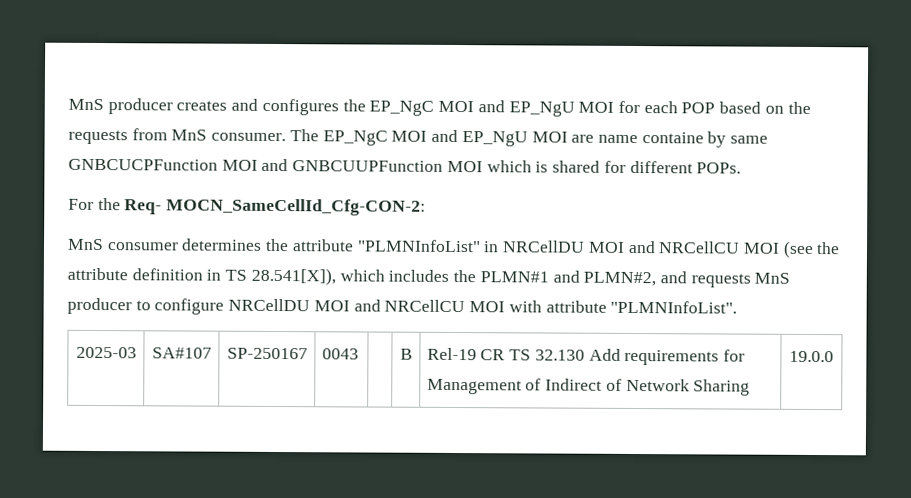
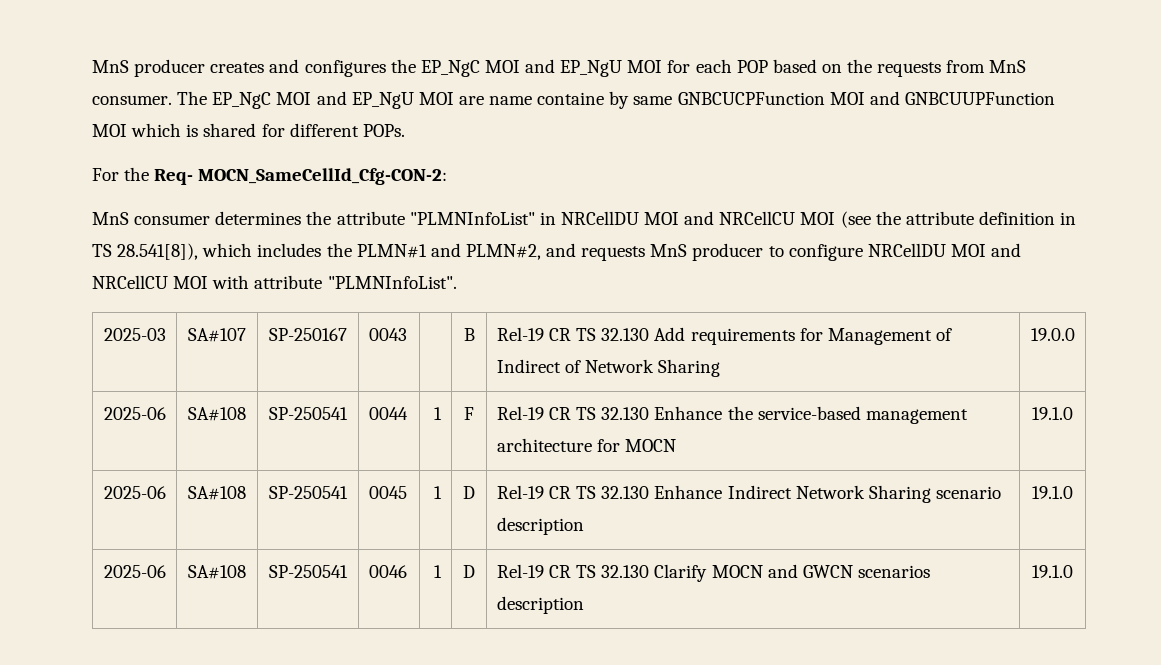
- MnS consumer determines the attribute "PLMNInfoList" in NRCellDU MOI and NRCellCU MOI (see the attribute definition in TS 28.541[X]), which includes the PLMN#1 and PLMN#2, and requests MnS producer to configure NRCellDU MOI and NRCellCU MOI with attribute "PLMNInfoList".
+ MnS consumer determines the attribute "PLMNInfoList" in NRCellDU MOI and NRCellCU MOI (see the attribute definition in TS 28.541[8]), which includes the PLMN#1 and PLMN#2, and requests MnS producer to configure NRCellDU MOI and NRCellCU MOI with attribute "PLMNInfoList".
+ 2025-06 | SA#108 | SP-250541 | 0044 | 1 | F | Rel-19 CR TS 32.130 Enhance the service-based management architecture for MOCN | 19.1.0
+ 2025-06 | SA#108 | SP-250541 | 0045 | 1 | D | Rel-19 CR TS 32.130 Enhance Indirect Network Sharing scenario description | 19.1.0
+ 2025-06 | SA#108 | SP-250541 | 0046 | 1 | D | Rel-19 CR TS 32.130 Clarify MOCN and GWCN scenarios description | 19.1.0

